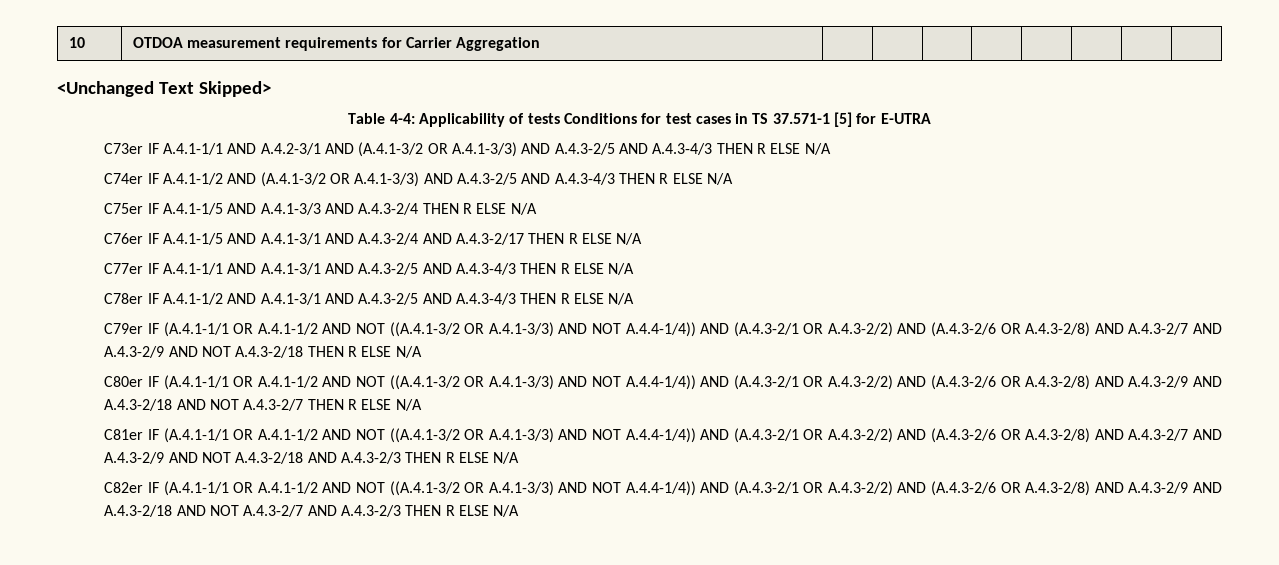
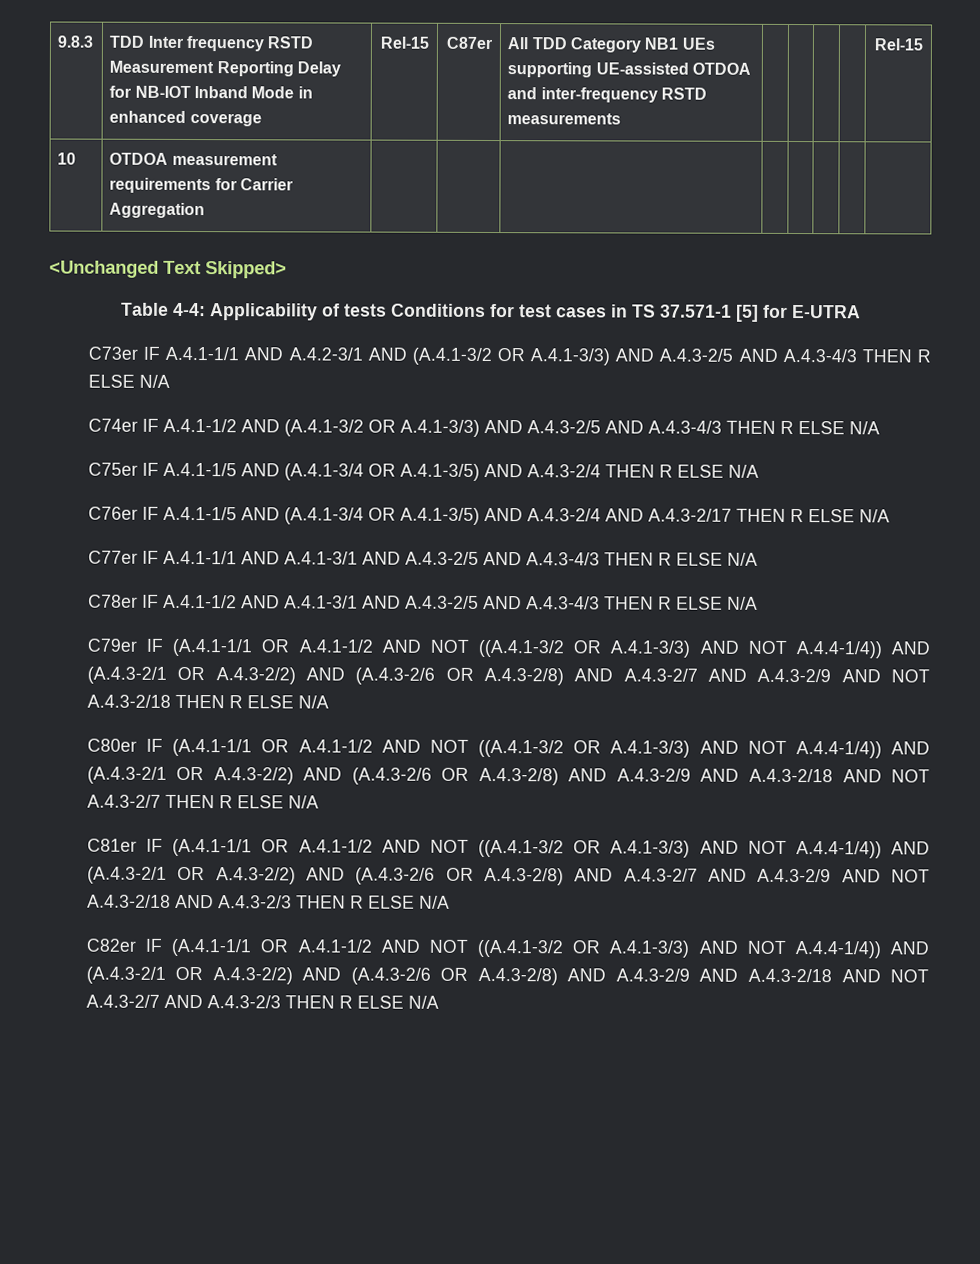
+ 9.8.3 | TDD Inter frequency RSTD Measurement Reporting Delay for NB-IOT Inband Mode in enhanced coverage | Rel-15 | C87er | All TDD Category NB1 UEs supporting UE-assisted OTDOA and inter-frequency RSTD measurements | | | | | Rel-15
- C75er IF A.4.1-1/5 AND A.4.1-3/3 AND A.4.3-2/4 THEN R ELSE N/A
+ C75er IF A.4.1-1/5 AND (A.4.1-3/4 OR A.4.1-3/5) AND A.4.3-2/4 THEN R ELSE N/A
- C76er IF A.4.1-1/5 AND A.4.1-3/1 AND A.4.3-2/4 AND A.4.3-2/17 THEN R ELSE N/A
+ C76er IF A.4.1-1/5 AND (A.4.1-3/4 OR A.4.1-3/5) AND A.4.3-2/4 AND A.4.3-2/17 THEN R ELSE N/A

